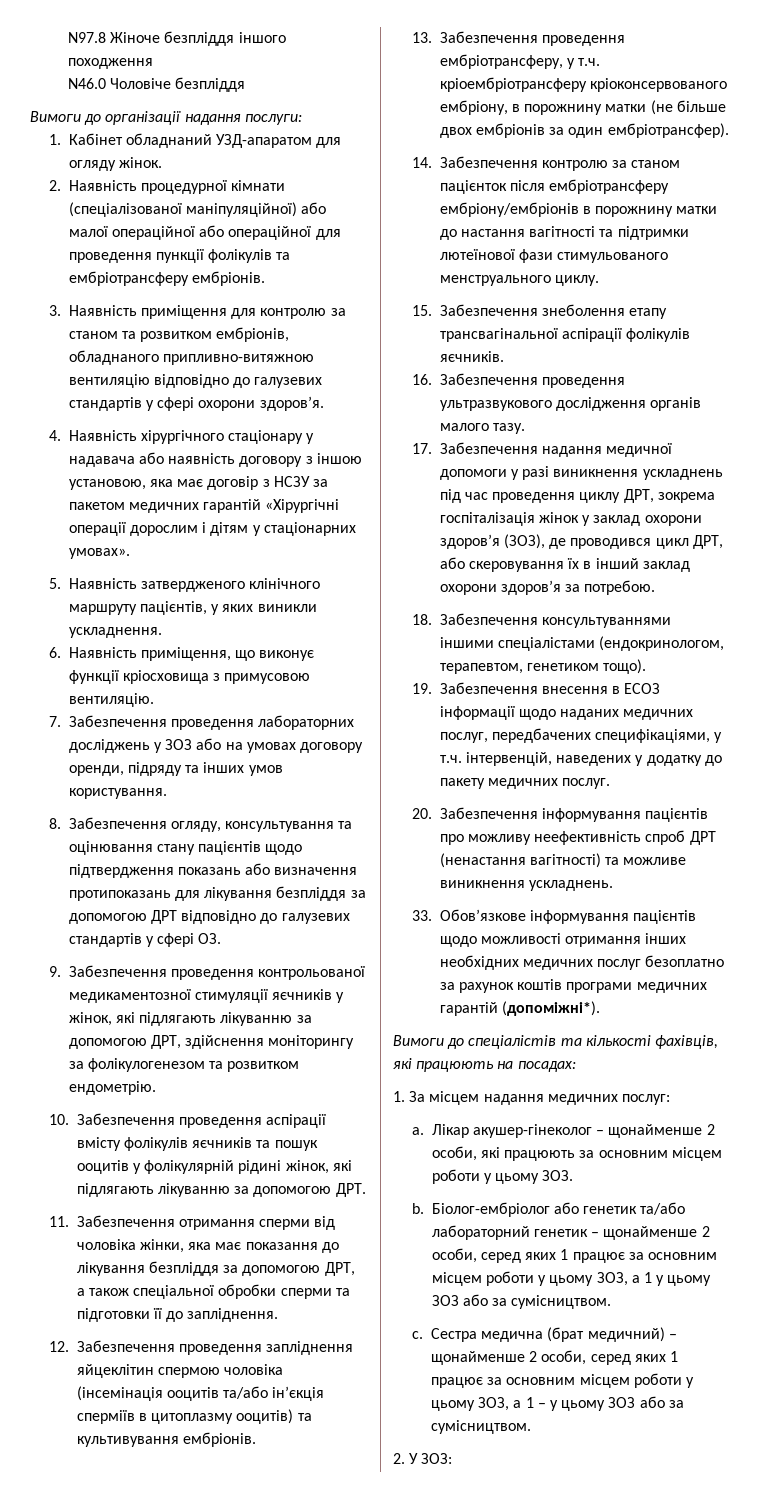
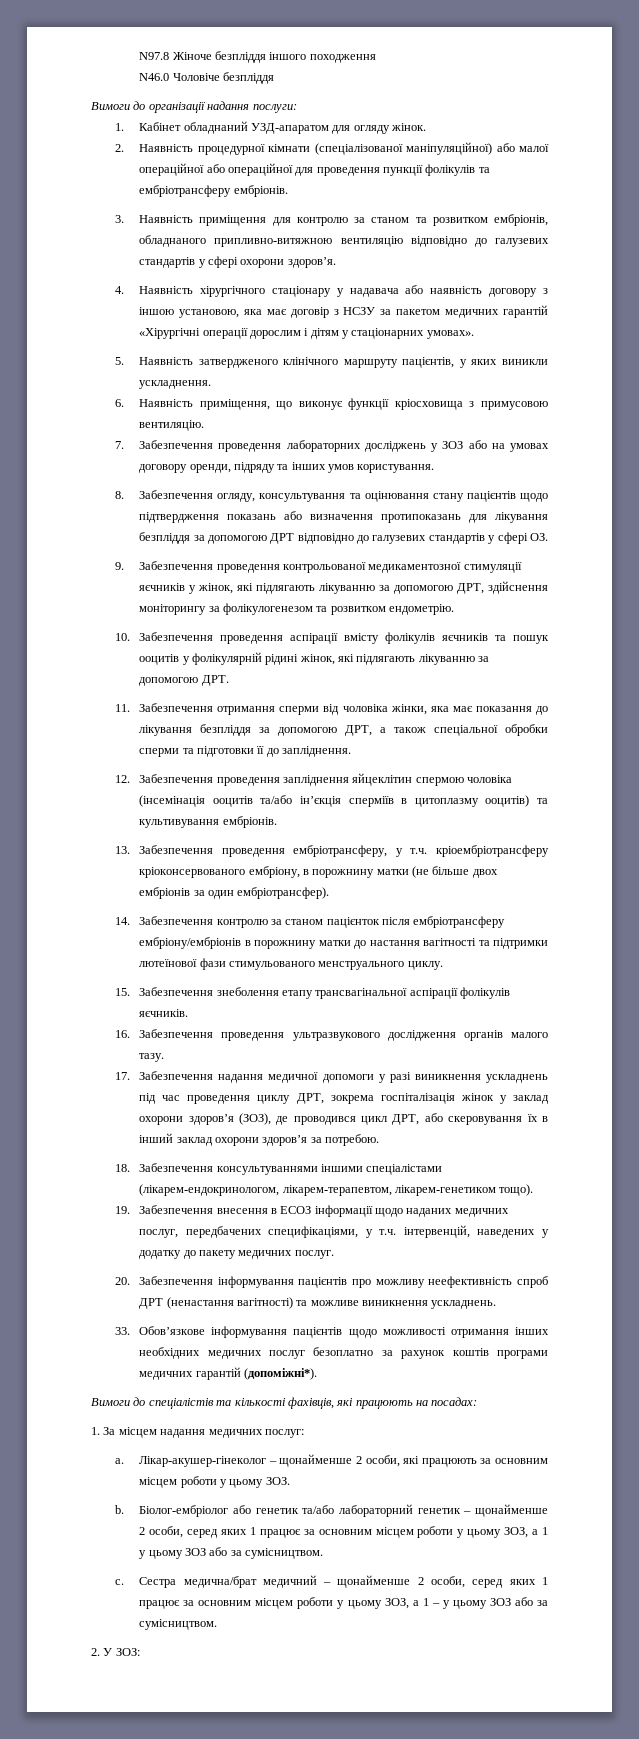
- 18. Забезпечення консультуваннями іншими спеціалістами (ендокринологом, терапевтом, генетиком тощо).
+ 18. Забезпечення консультуваннями іншими спеціалістами (лікарем-ендокринологом, лікарем-терапевтом, лікарем-генетиком тощо).
- Лікар акушер-гінеколог – щонайменше 2 особи, які працюють за основним місцем роботи у цьому ЗОЗ.
+ Лікар-акушер-гінеколог – щонайменше 2 особи, які працюють за основним місцем роботи у цьому ЗОЗ.
- Сестра медична (брат медичний) – щонайменше 2 особи, серед яких 1 працює за основним місцем роботи у цьому ЗОЗ, а 1 – у цьому ЗОЗ або за сумісництвом.
+ Сестра медична/брат медичний – щонайменше 2 особи, серед яких 1 працює за основним місцем роботи у цьому ЗОЗ, а 1 – у цьому ЗОЗ або за сумісництвом.

